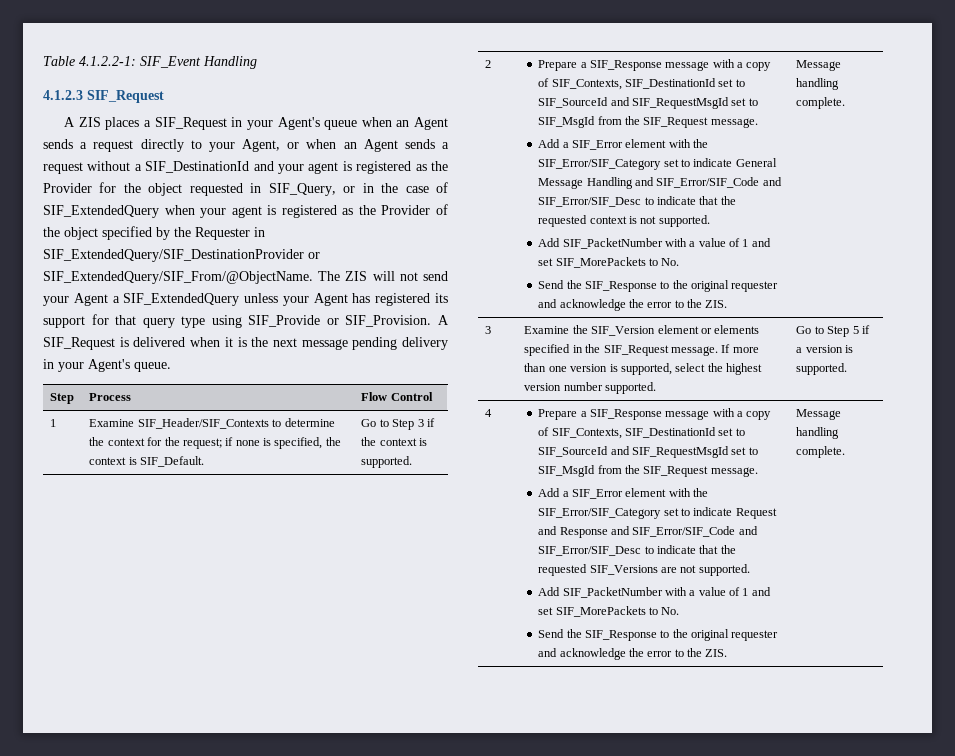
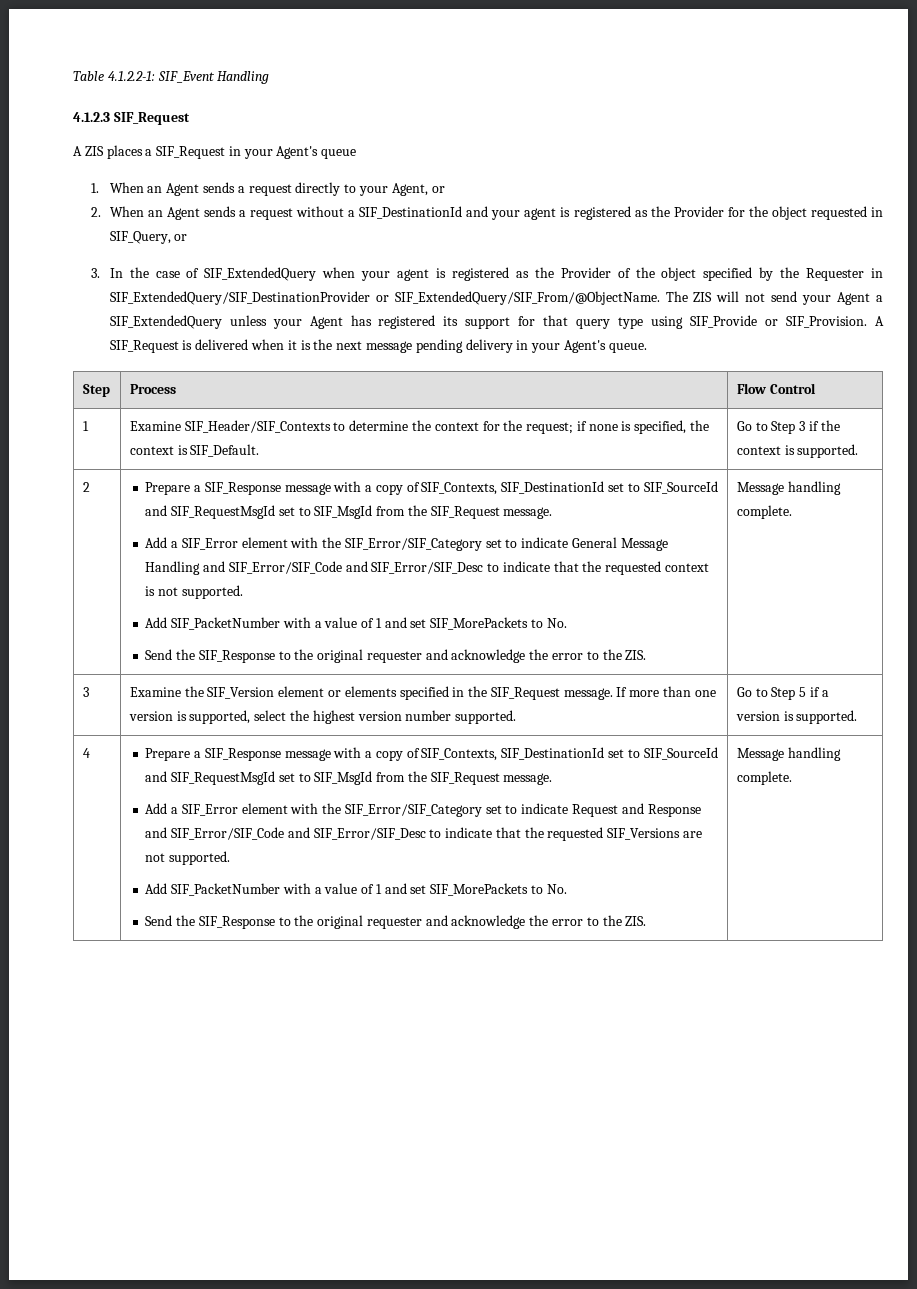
- A ZIS places a SIF_Request in your Agent's queue when an Agent sends a request directly to your Agent, or when an Agent sends a request without a SIF_DestinationId and your agent is registered as the Provider for the object requested in SIF_Query, or in the case of SIF_ExtendedQuery when your agent is registered as the Provider of the object specified by the Requester in SIF_ExtendedQuery/SIF_DestinationProvider or SIF_ExtendedQuery/SIF_From/@ObjectName.
+ A ZIS places a SIF_Request in your Agent's queue
+ 1. When an Agent sends a request directly to your Agent, or
+ 2. When an Agent sends a request without a SIF_DestinationId and your agent is registered as the Provider for the object requested in SIF_Query, or
+ 3. In the case of SIF_ExtendedQuery when your agent is registered as the Provider of the object specified by the Requester in SIF_ExtendedQuery/SIF_DestinationProvider or SIF_ExtendedQuery/SIF_From/@ObjectName.

